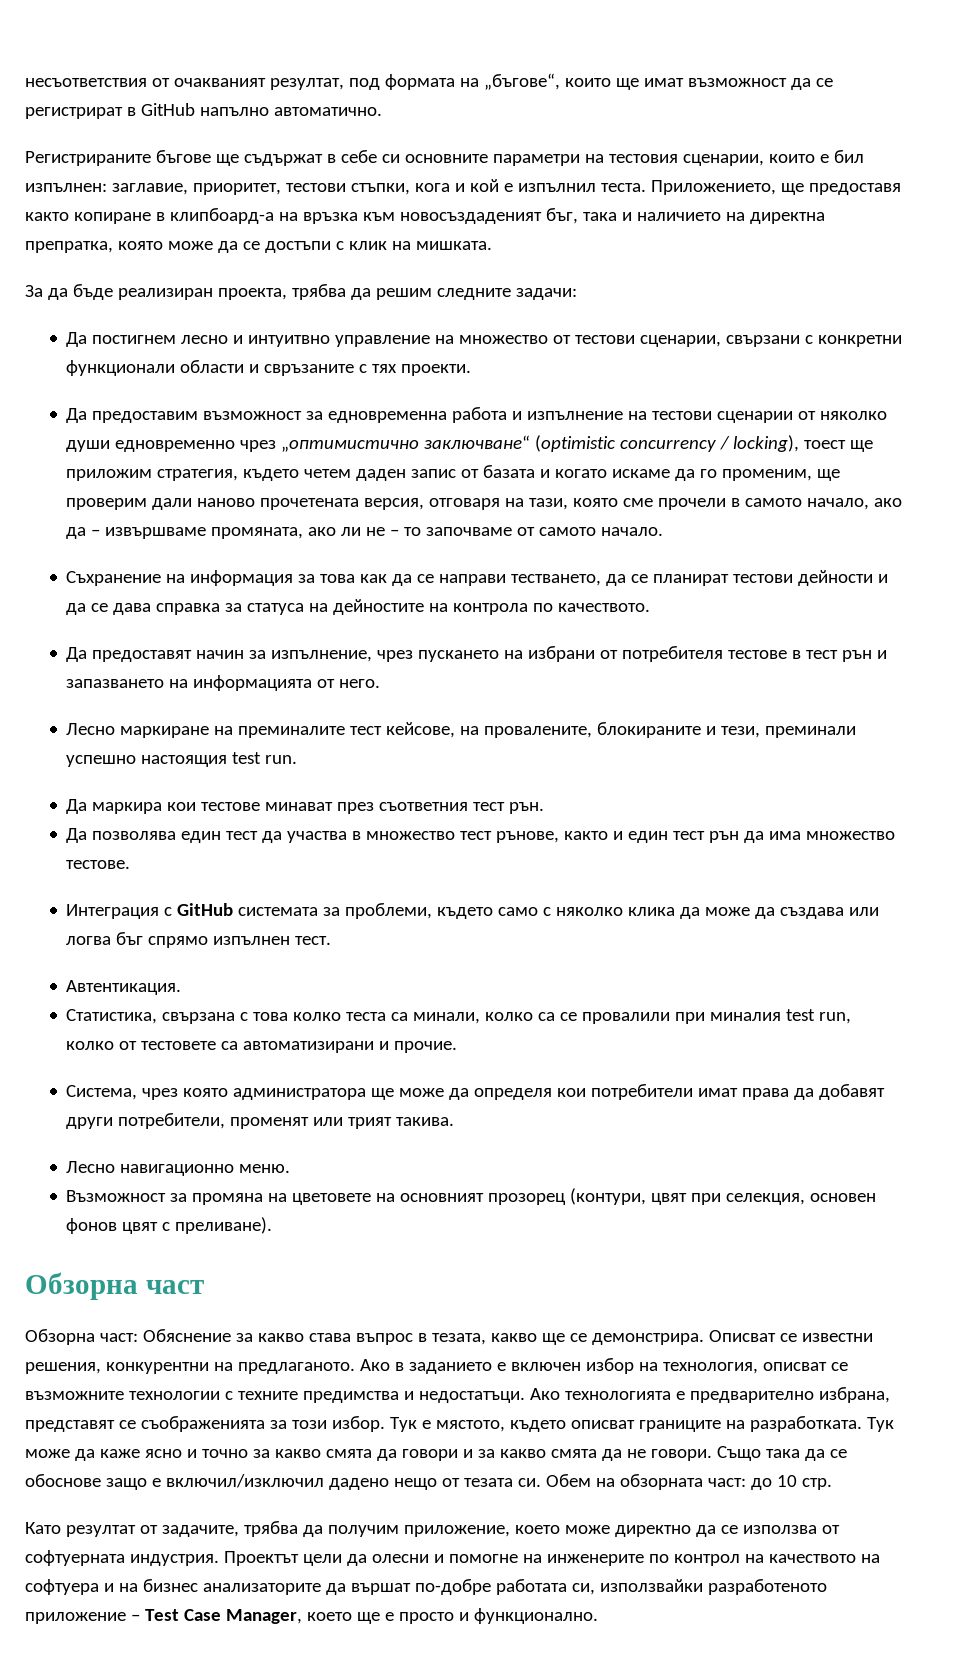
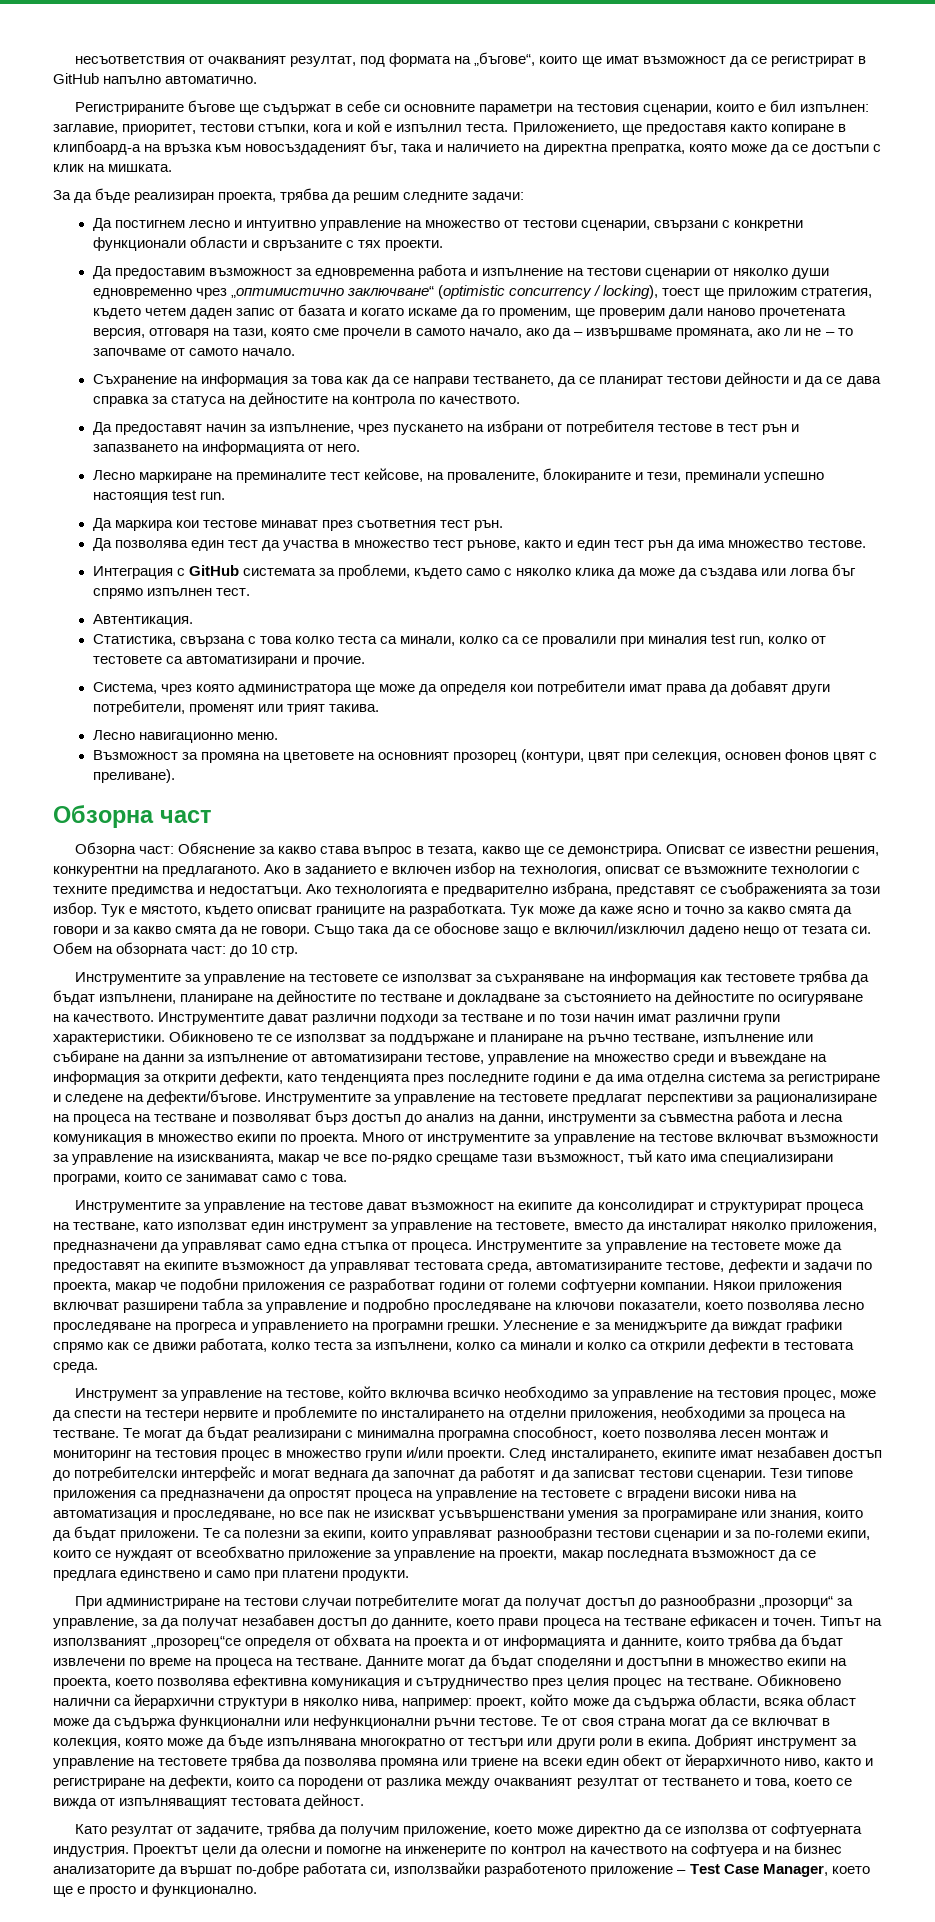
+ Инструментите за управление на тестовете се използват за съхраняване на информация как тестовете трябва да бъдат изпълнени, планиране на дейностите по тестване и докладване за състоянието на дейностите по осигуряване на качеството. Инструментите дават различни подходи за тестване и по този начин имат различни групи характеристики. Обикновено те се използват за поддържане и планиране на ръчно тестване, изпълнение или събиране на данни за изпълнение от автоматизирани тестове, управление на множество среди и въвеждане на информация за открити дефекти, като тенденцията през последните години е да има отделна система за регистриране и следене на дефекти/бъгове. Инструментите за управление на тестовете предлагат перспективи за рационализиране на процеса на тестване и позволяват бърз достъп до анализ на данни, инструменти за съвместна работа и лесна комуникация в множество екипи по проекта. Много от инструментите за управление на тестове включват възможности за управление на изискванията, макар че все по-рядко срещаме тази възможност, тъй като има специализирани програми, които се занимават само с това.
+ Инструментите за управление на тестове дават възможност на екипите да консолидират и структурират процеса на тестване, като използват един инструмент за управление на тестовете, вместо да инсталират няколко приложения, предназначени да управляват само една стъпка от процеса. Инструментите за управление на тестовете може да предоставят на екипите възможност да управляват тестовата среда, автоматизираните тестове, дефекти и задачи по проекта, макар че подобни приложения се разработват години от големи софтуерни компании. Някои приложения включват разширени табла за управление и подробно проследяване на ключови показатели, което позволява лесно проследяване на прогреса и управлението на програмни грешки. Улеснение е за мениджърите да виждат графики спрямо как се движи работата, колко теста за изпълнени, колко са минали и колко са открили дефекти в тестовата среда.
+ Инструмент за управление на тестове, който включва всичкo необходимо за управление на тестовия процес, може да спести на тестери нервите и проблемите по инсталирането на отделни приложения, необходими за процеса на тестване. Те могат да бъдат реализирани с минимална програмна способност, което позволява лесен монтаж и мониторинг на тестовия процес в множество групи и/или проекти. След инсталирането, екипите имат незабавен достъп до потребителски интерфейс и могат веднага да започнат да работят и да записват тестови сценарии. Тези типове приложения са предназначени да опростят процеса на управление на тестовете с вградени високи нива на автоматизация и проследяване, но все пак не изискват усъвършенствани умения за програмиране или знания, които да бъдат приложени. Те са полезни за екипи, които управляват разнообразни тестови сценарии и за по-големи екипи, които се нуждаят от всеобхватно приложение за управление на проекти, макар последната възможност да се предлага единствено и само при платени продукти.
+ При администриране на тестови случаи потребителите могат да получат достъп до разнообразни „прозорци“ за управление, за да получат незабавен достъп до данните, което прави процеса на тестване ефикасен и точен. Типът на използваният „прозорец“се определя от обхвата на проекта и от информацията и данните, които трябва да бъдат извлечени по време на процеса на тестване. Данните могат да бъдат споделяни и достъпни в множество екипи на проекта, което позволява ефективна комуникация и сътрудничество през целия процес на тестване. Обикновено налични са йерархични структури в няколко нива, например: проект, който може да съдържа области, всяка област може да съдържа функционални или нефункционални ръчни тестове. Те от своя страна могат да се включват в колекция, която може да бъде изпълнявана многократно от тестъри или други роли в екипа. Добрият инструмент за управление на тестовете трябва да позволява промяна или триене на всеки един обект от йерархичното ниво, както и регистриране на дефекти, които са породени от разлика между очакваният резултат от тестването и това, което се вижда от изпълняващият тестовата дейност.

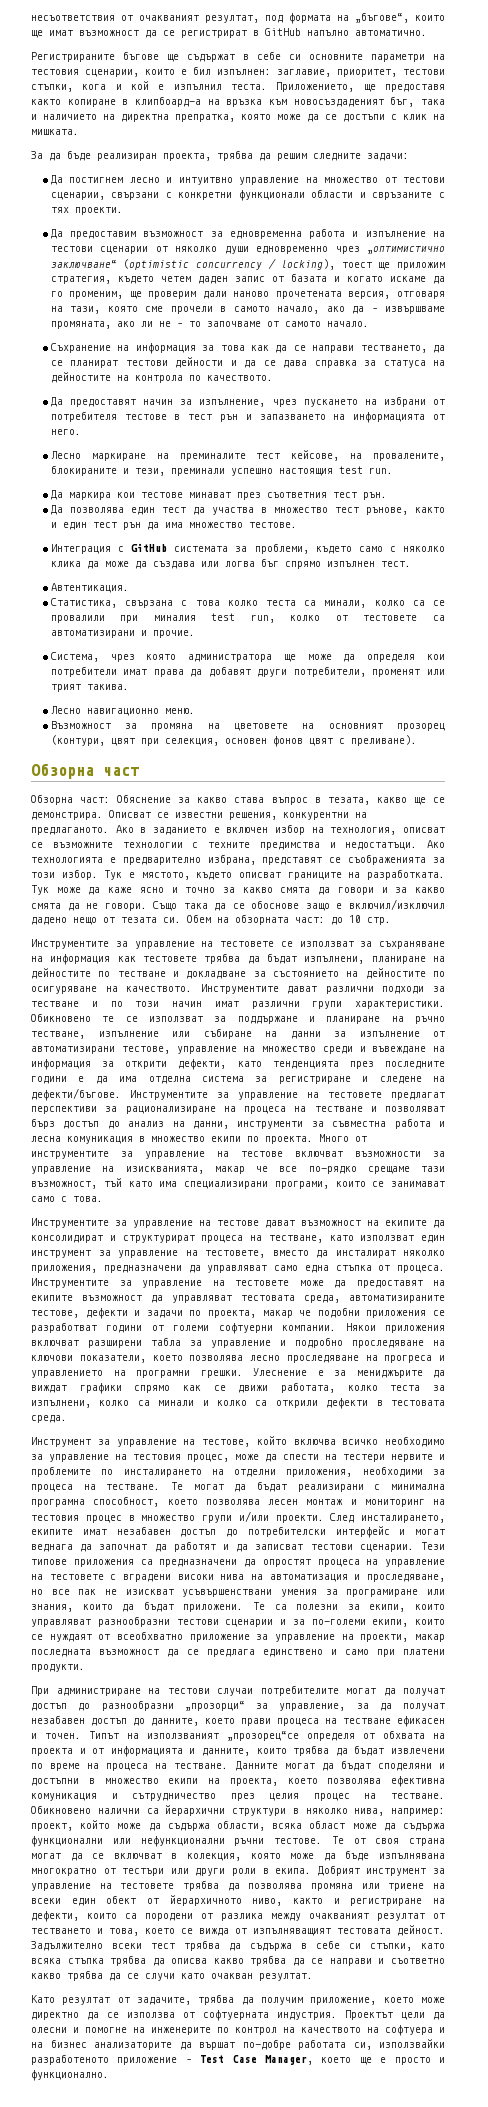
+ Задължително всеки тест трябва да съдържа в себе си стъпки, като всяка стъпка трябва да описва какво трябва да се направи и съответно какво трябва да се случи като очакван резултат.

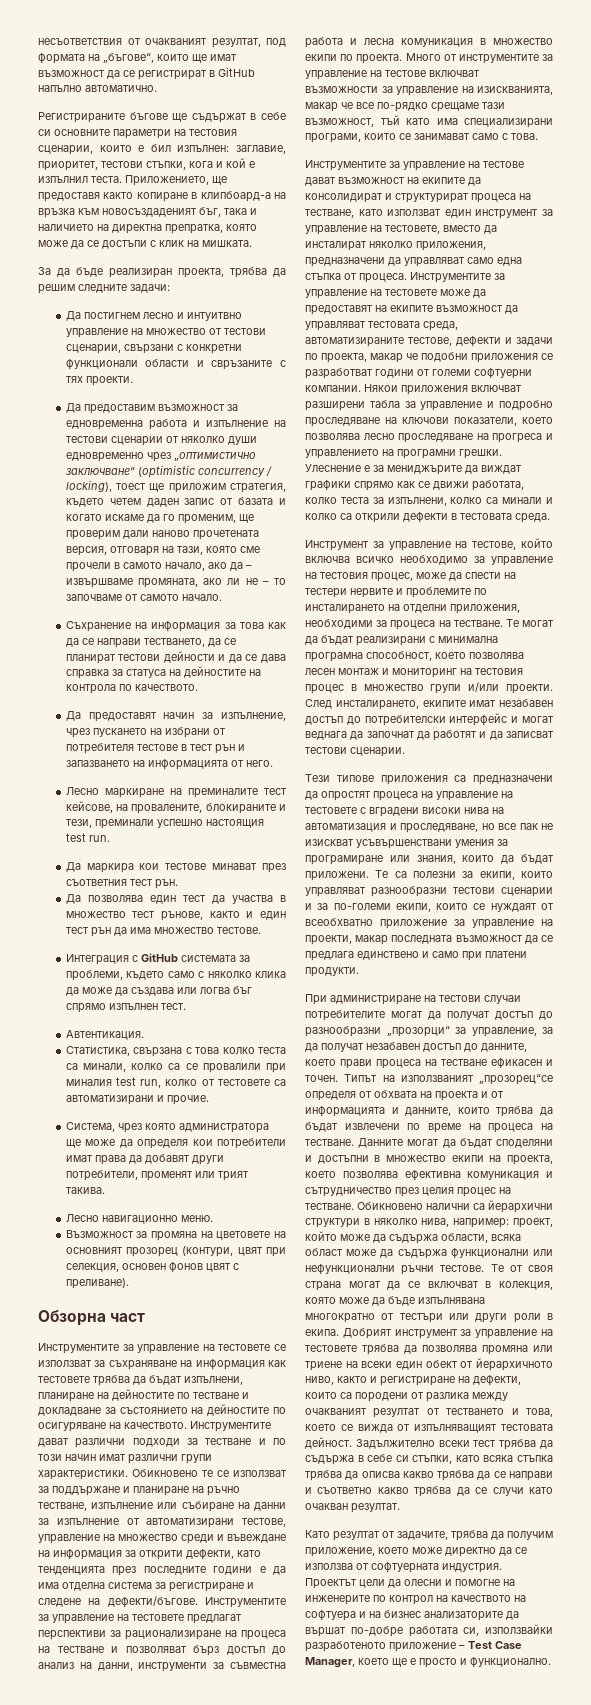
- Обзорна част: Обяснение за какво става въпрос в тезата, какво ще се демонстрира. Описват се известни решения, конкурентни на предлаганото. Ако в заданието е включен избор на технология, описват се възможните технологии с техните предимства и недостатъци. Ако технологията е предварително избрана, представят се съображенията за този избор. Тук е мястото, където описват границите на разработката. Тук може да каже ясно и точно за какво смята да говори и за какво смята да не говори. Също така да се обоснове защо е включил/изключил дадено нещо от тезата си. Обем на обзорната част: до 10 стр.
- След инсталирането, екипите имат незабавен достъп до потребителски интерфейс и могат веднага да започнат да работят и да записват тестови сценарии. Тези типове приложения са предназначени да опростят процеса на управление на тестовете с вградени високи нива на автоматизация и проследяване, но все пак не изискват усъвършенствани умения за програмиране или знания, които да бъдат приложени.
+ След инсталирането, екипите имат незабавен достъп до потребителски интерфейс и могат веднага да започнат да работят и да записват тестови сценарии.
+ Тези типове приложения са предназначени да опростят процеса на управление на тестовете с вградени високи нива на автоматизация и проследяване, но все пак не изискват усъвършенствани умения за програмиране или знания, които да бъдат приложени.

